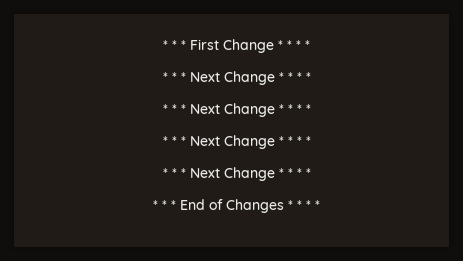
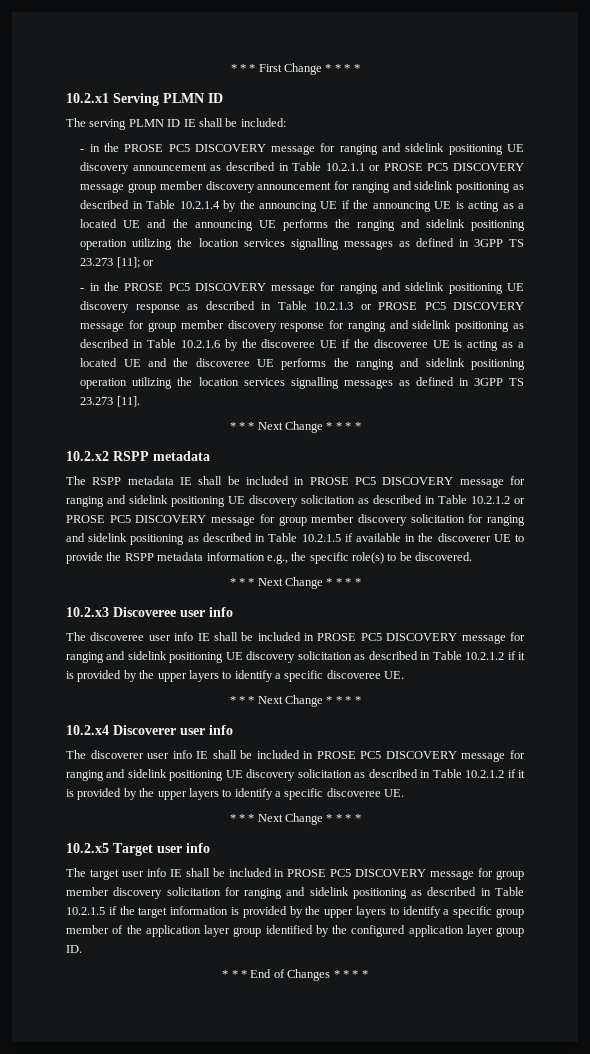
  * * * First Change * * * *
+ 10.2.x1 Serving PLMN ID
+ The serving PLMN ID IE shall be included:
+ - in the PROSE PC5 DISCOVERY message for ranging and sidelink positioning UE discovery announcement as described in Table 10.2.1.1 or PROSE PC5 DISCOVERY message group member discovery announcement for ranging and sidelink positioning as described in Table 10.2.1.4 by the announcing UE if the announcing UE is acting as a located UE and the announcing UE performs the ranging and sidelink positioning operation utilizing the location services signalling messages as defined in 3GPP TS 23.273 [11]; or
+ - in the PROSE PC5 DISCOVERY message for ranging and sidelink positioning UE discovery response as described in Table 10.2.1.3 or PROSE PC5 DISCOVERY message for group member discovery response for ranging and sidelink positioning as described in Table 10.2.1.6 by the discoveree UE if the discoveree UE is acting as a located UE and the discoveree UE performs the ranging and sidelink positioning operation utilizing the location services signalling messages as defined in 3GPP TS 23.273 [11].
  * * * Next Change * * * *
+ 10.2.x2 RSPP metadata
+ The RSPP metadata IE shall be included in PROSE PC5 DISCOVERY message for ranging and sidelink positioning UE discovery solicitation as described in Table 10.2.1.2 or PROSE PC5 DISCOVERY message for group member discovery solicitation for ranging and sidelink positioning as described in Table 10.2.1.5 if available in the discoverer UE to provide the RSPP metadata information e.g., the specific role(s) to be discovered.
  * * * Next Change * * * *
+ 10.2.x3 Discoveree user info
+ The discoveree user info IE shall be included in PROSE PC5 DISCOVERY message for ranging and sidelink positioning UE discovery solicitation as described in Table 10.2.1.2 if it is provided by the upper layers to identify a specific discoveree UE.
  * * * Next Change * * * *
+ 10.2.x4 Discoverer user info
+ The discoverer user info IE shall be included in PROSE PC5 DISCOVERY message for ranging and sidelink positioning UE discovery solicitation as described in Table 10.2.1.2 if it is provided by the upper layers to identify a specific discoveree UE.
  * * * Next Change * * * *
+ 10.2.x5 Target user info
+ The target user info IE shall be included in PROSE PC5 DISCOVERY message for group member discovery solicitation for ranging and sidelink positioning as described in Table 10.2.1.5 if the target information is provided by the upper layers to identify a specific group member of the application layer group identified by the configured application layer group ID.

